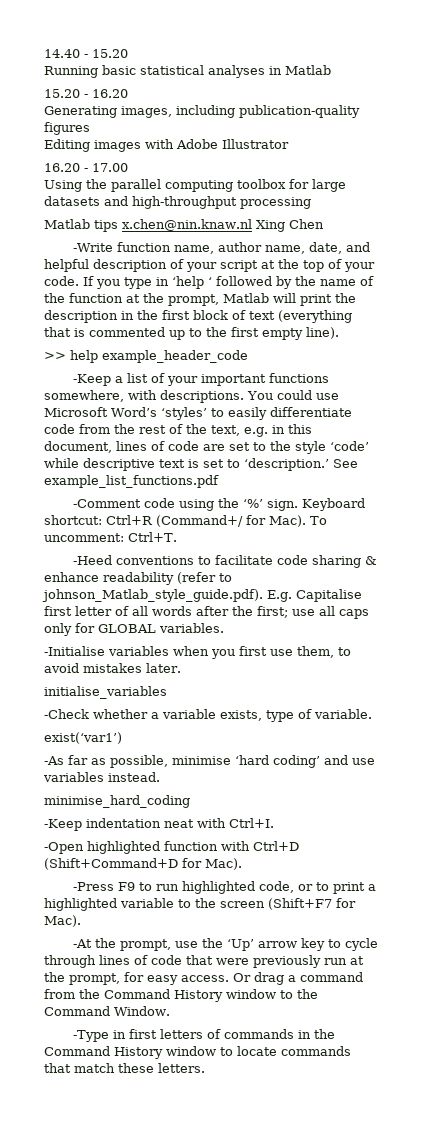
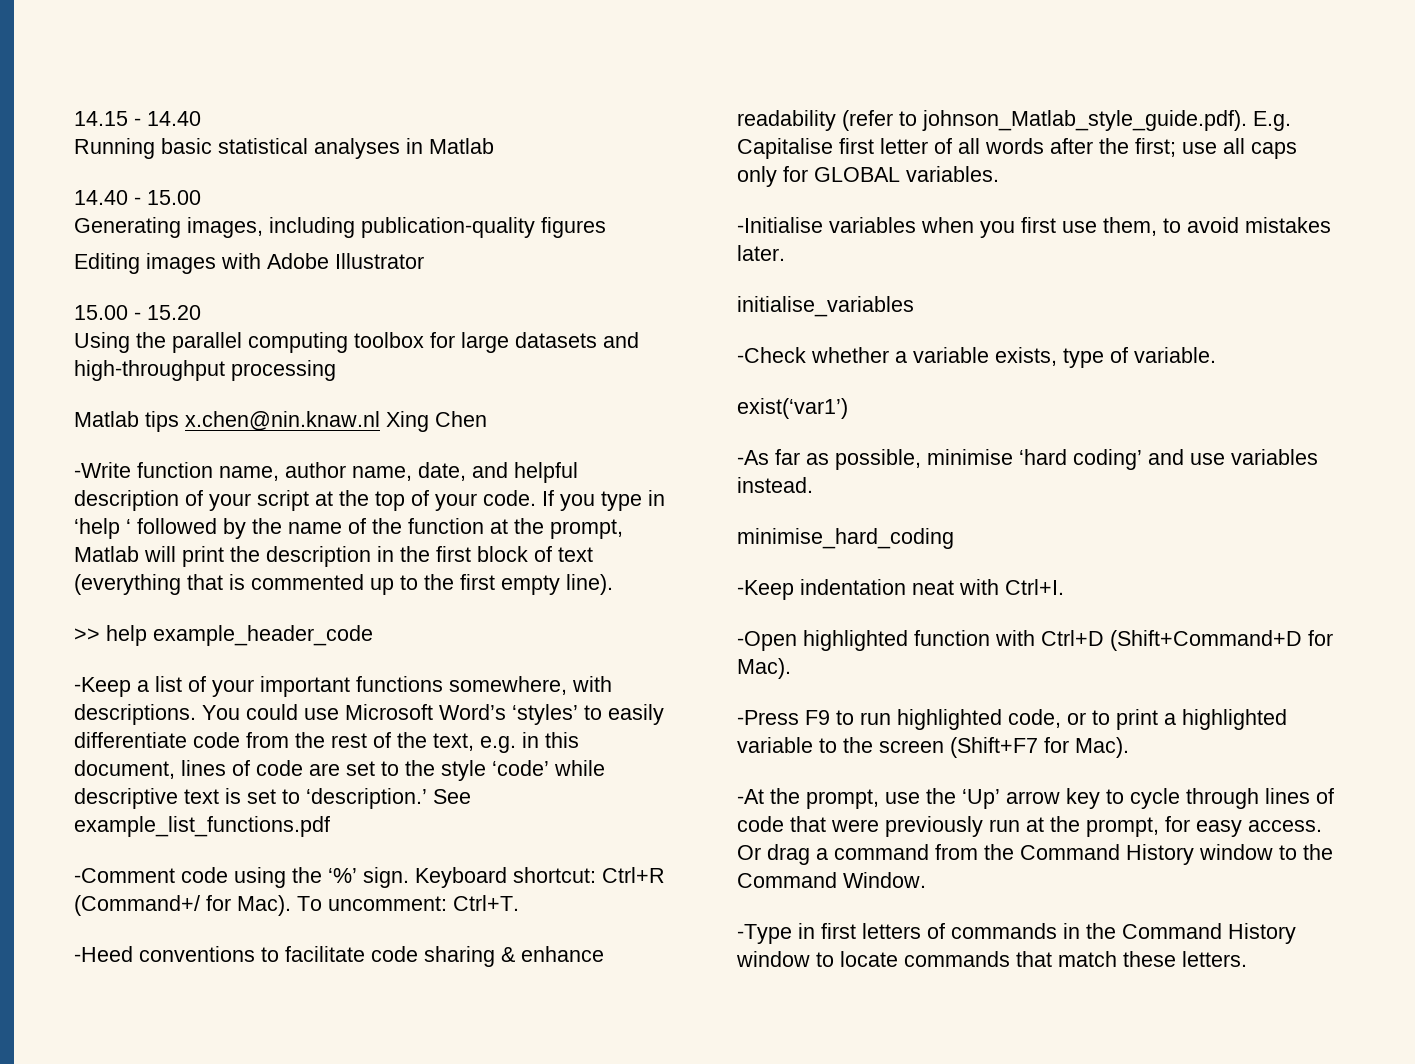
- 14.40 - 15.20
+ 14.15 - 14.40
- 15.20 - 16.20
+ 14.40 - 15.00
- 16.20 - 17.00
+ 15.00 - 15.20

